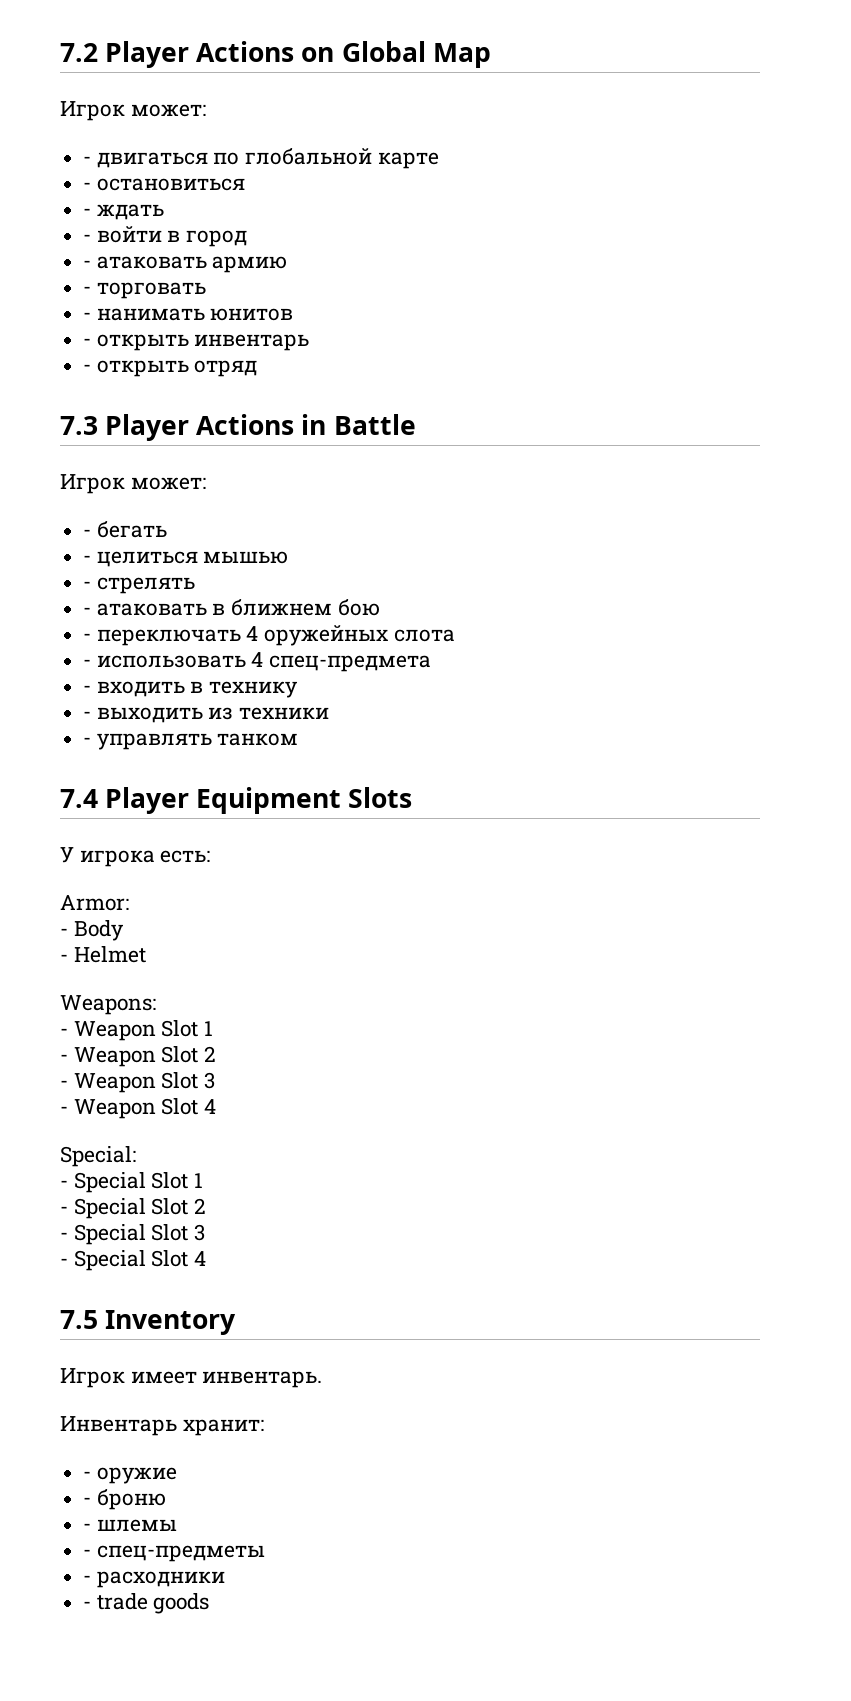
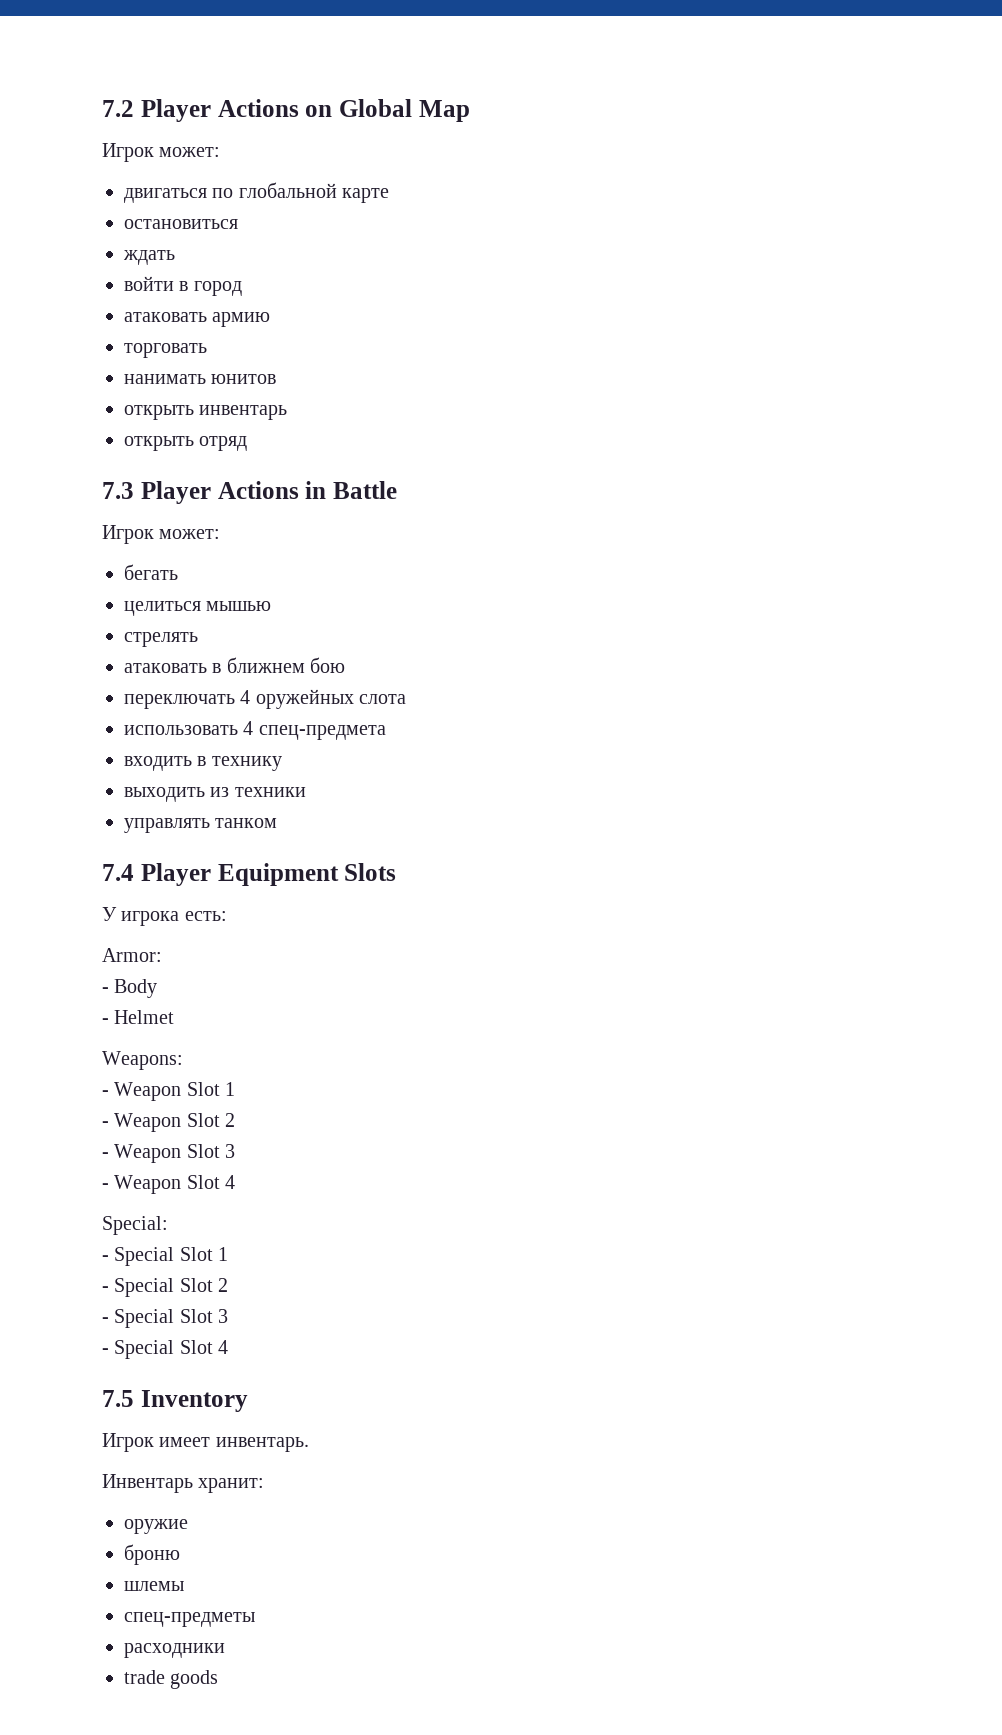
- - двигаться по глобальной карте
+ двигаться по глобальной карте
- - остановиться
+ остановиться
- - ждать
+ ждать
- - войти в город
+ войти в город
- - атаковать армию
+ атаковать армию
- - торговать
+ торговать
- - нанимать юнитов
+ нанимать юнитов
- - открыть инвентарь
+ открыть инвентарь
- - открыть отряд
+ открыть отряд
- - бегать
+ бегать
- - целиться мышью
+ целиться мышью
- - стрелять
+ стрелять
- - атаковать в ближнем бою
+ атаковать в ближнем бою
- - переключать 4 оружейных слота
+ переключать 4 оружейных слота
- - использовать 4 спец-предмета
+ использовать 4 спец-предмета
- - входить в технику
+ входить в технику
- - выходить из техники
+ выходить из техники
- - управлять танком
+ управлять танком
- - оружие
+ оружие
- - броню
+ броню
- - шлемы
+ шлемы
- - спец-предметы
+ спец-предметы
- - расходники
+ расходники
- - trade goods
+ trade goods

